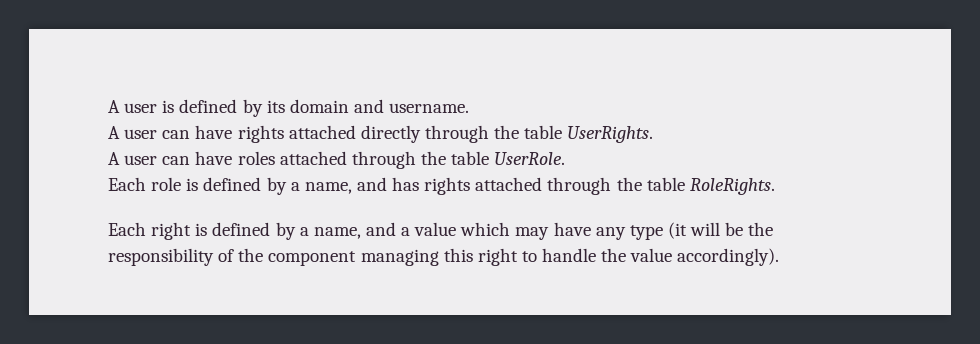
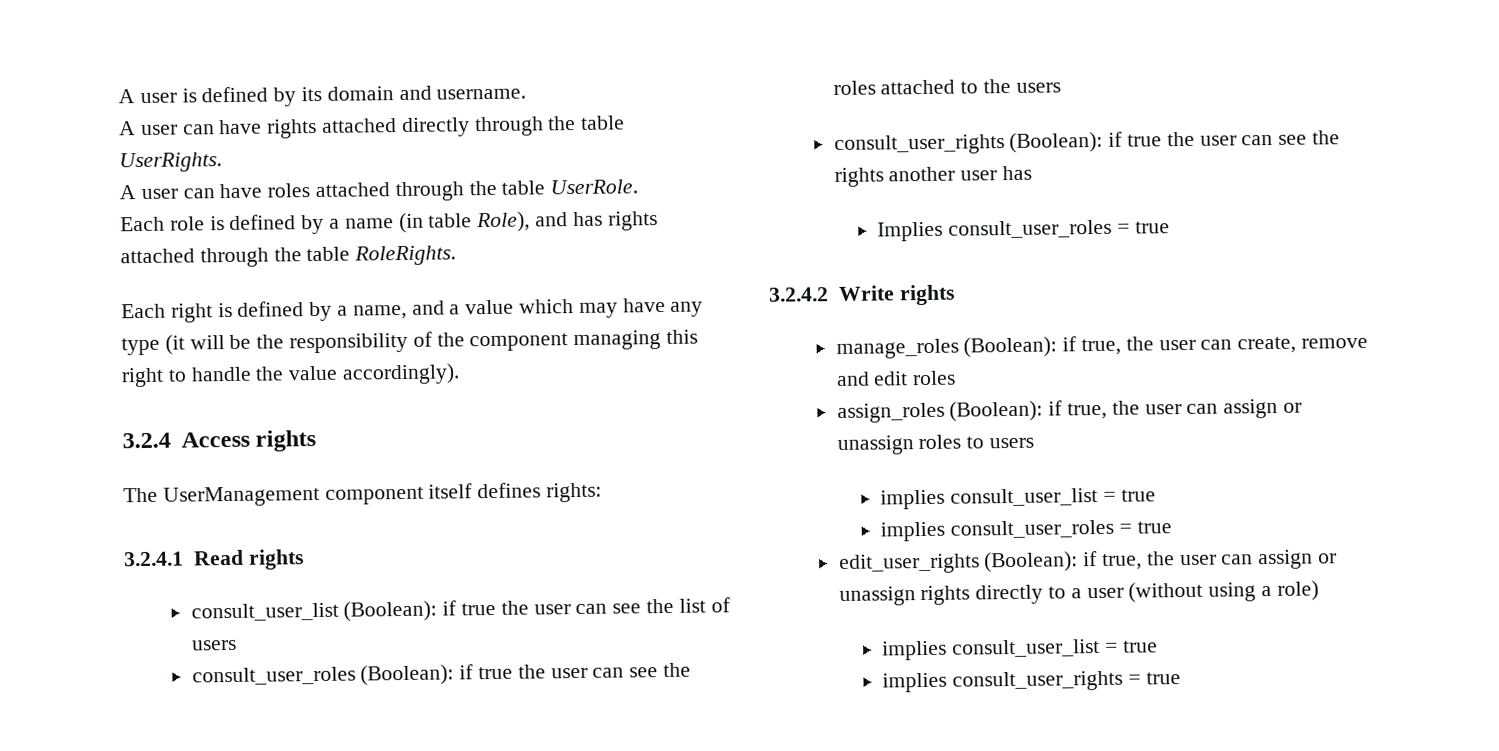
- Each role is defined by a name, and has rights attached through the table RoleRights.
+ Each role is defined by a name (in table Role), and has rights attached through the table RoleRights.
+ 3.2.4 Access rights
+ The UserManagement component itself defines rights:
+ 3.2.4.1 Read rights
+ consult_user_list (Boolean): if true the user can see the list of users
+ consult_user_roles (Boolean): if true the user can see the roles attached to the users
+ consult_user_rights (Boolean): if true the user can see the rights another user has
+ Implies consult_user_roles = true
+ 3.2.4.2 Write rights
+ manage_roles (Boolean): if true, the user can create, remove and edit roles
+ assign_roles (Boolean): if true, the user can assign or unassign roles to users
+ implies consult_user_list = true
+ implies consult_user_roles = true
+ edit_user_rights (Boolean): if true, the user can assign or unassign rights directly to a user (without using a role)
+ implies consult_user_list = true
+ implies consult_user_rights = true

